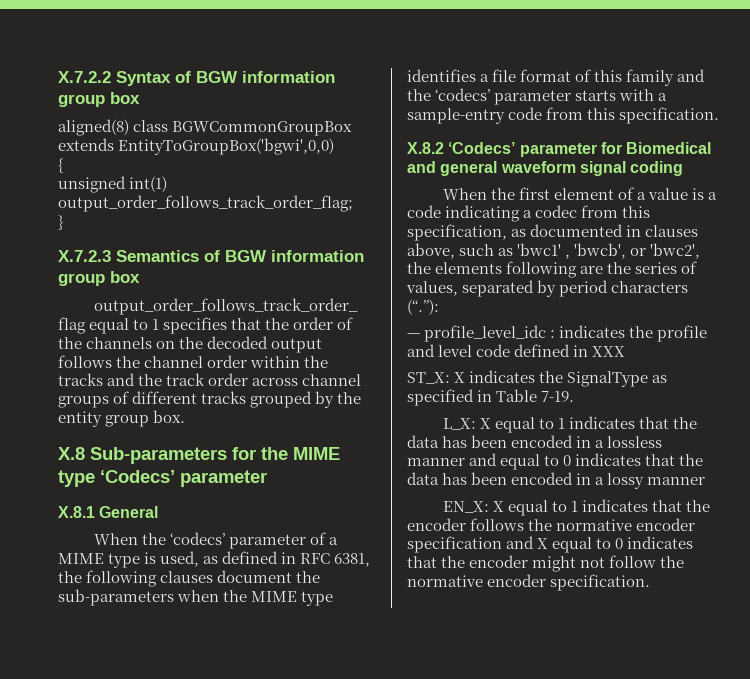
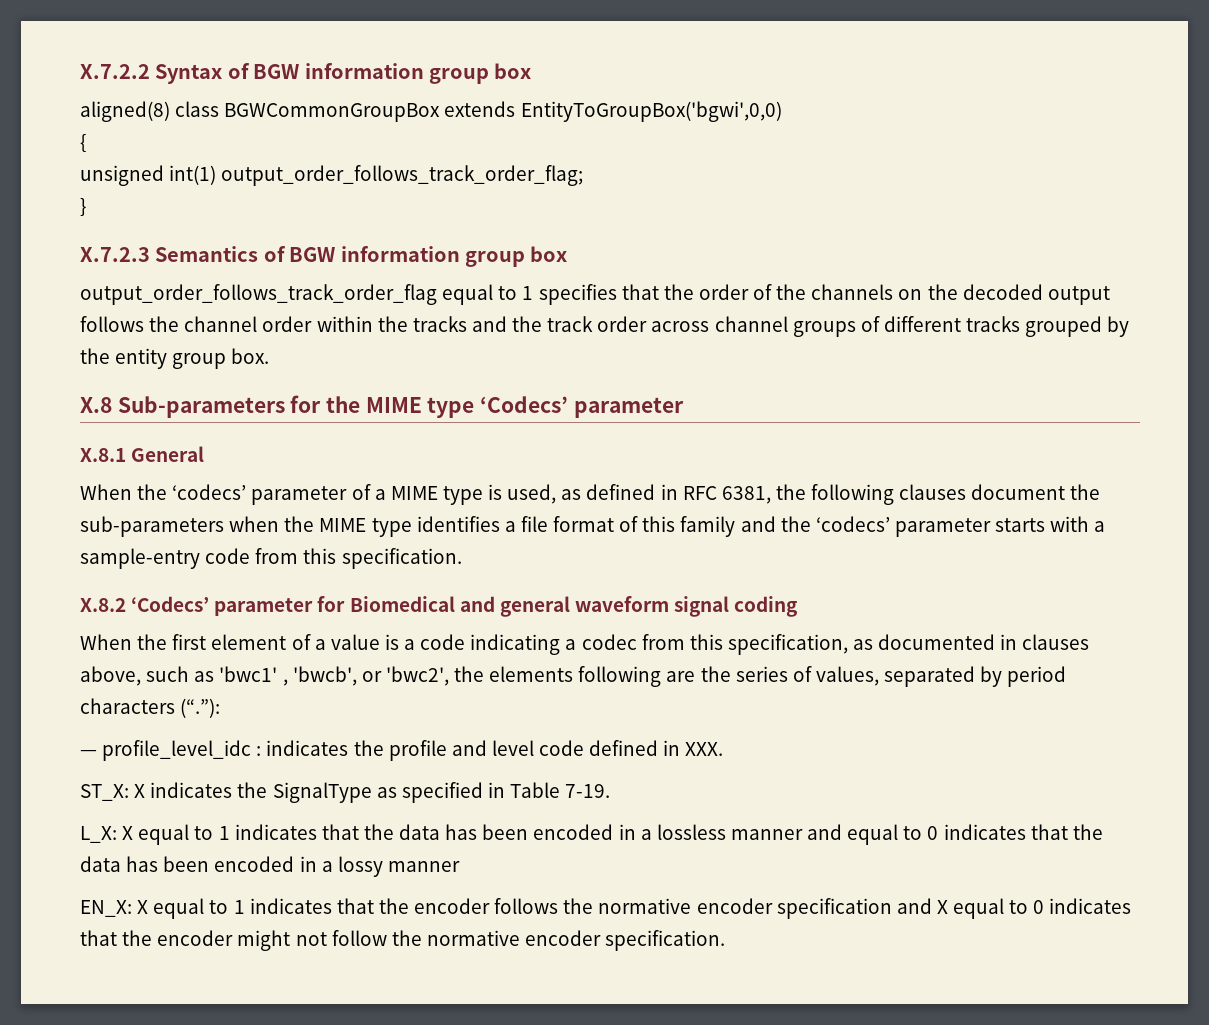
- — profile_level_idc : indicates the profile and level code defined in XXX
+ — profile_level_idc : indicates the profile and level code defined in XXX.

